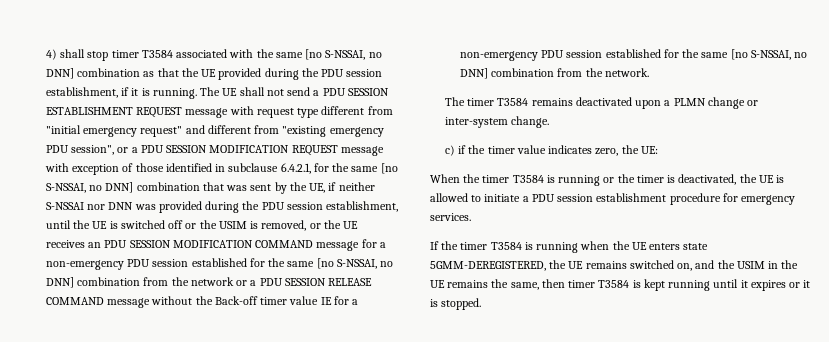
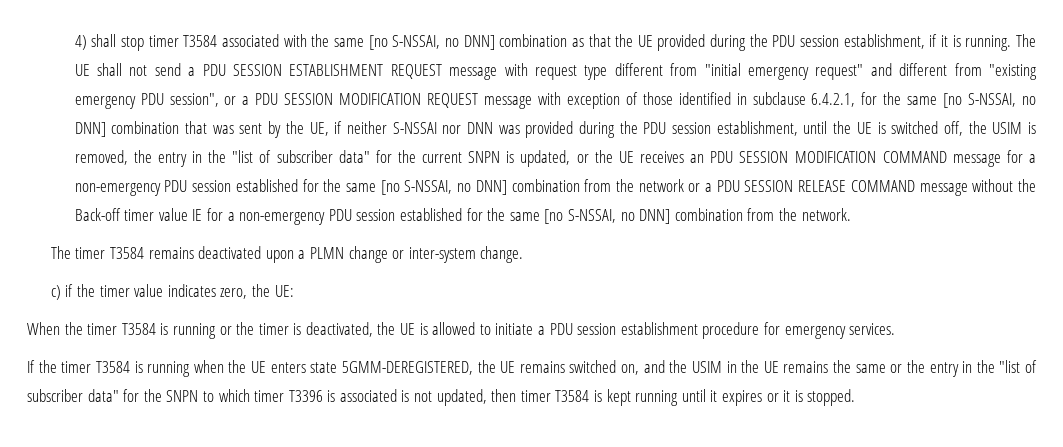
- The UE shall not send a PDU SESSION ESTABLISHMENT REQUEST message with request type different from "initial emergency request" and different from "existing emergency PDU session", or a PDU SESSION MODIFICATION REQUEST message with exception of those identified in subclause 6.4.2.1, for the same [no S-NSSAI, no DNN] combination that was sent by the UE, if neither S-NSSAI nor DNN was provided during the PDU session establishment, until the UE is switched off or the USIM is removed, or the UE receives an PDU SESSION MODIFICATION COMMAND message for a non-emergency PDU session established for the same [no S-NSSAI, no DNN] combination from the network or a PDU SESSION RELEASE COMMAND message without the Back-off timer value IE for a non-emergency PDU session established for the same [no S-NSSAI, no DNN] combination from the network.
+ The UE shall not send a PDU SESSION ESTABLISHMENT REQUEST message with request type different from "initial emergency request" and different from "existing emergency PDU session", or a PDU SESSION MODIFICATION REQUEST message with exception of those identified in subclause 6.4.2.1, for the same [no S-NSSAI, no DNN] combination that was sent by the UE, if neither S-NSSAI nor DNN was provided during the PDU session establishment, until the UE is switched off, the USIM is removed, the entry in the "list of subscriber data" for the current SNPN is updated, or the UE receives an PDU SESSION MODIFICATION COMMAND message for a non-emergency PDU session established for the same [no S-NSSAI, no DNN] combination from the network or a PDU SESSION RELEASE COMMAND message without the Back-off timer value IE for a non-emergency PDU session established for the same [no S-NSSAI, no DNN] combination from the network.
- If the timer T3584 is running when the UE enters state 5GMM-DEREGISTERED, the UE remains switched on, and the USIM in the UE remains the same, then timer T3584 is kept running until it expires or it is stopped.
+ If the timer T3584 is running when the UE enters state 5GMM-DEREGISTERED, the UE remains switched on, and the USIM in the UE remains the same or the entry in the "list of subscriber data" for the SNPN to which timer T3396 is associated is not updated, then timer T3584 is kept running until it expires or it is stopped.

